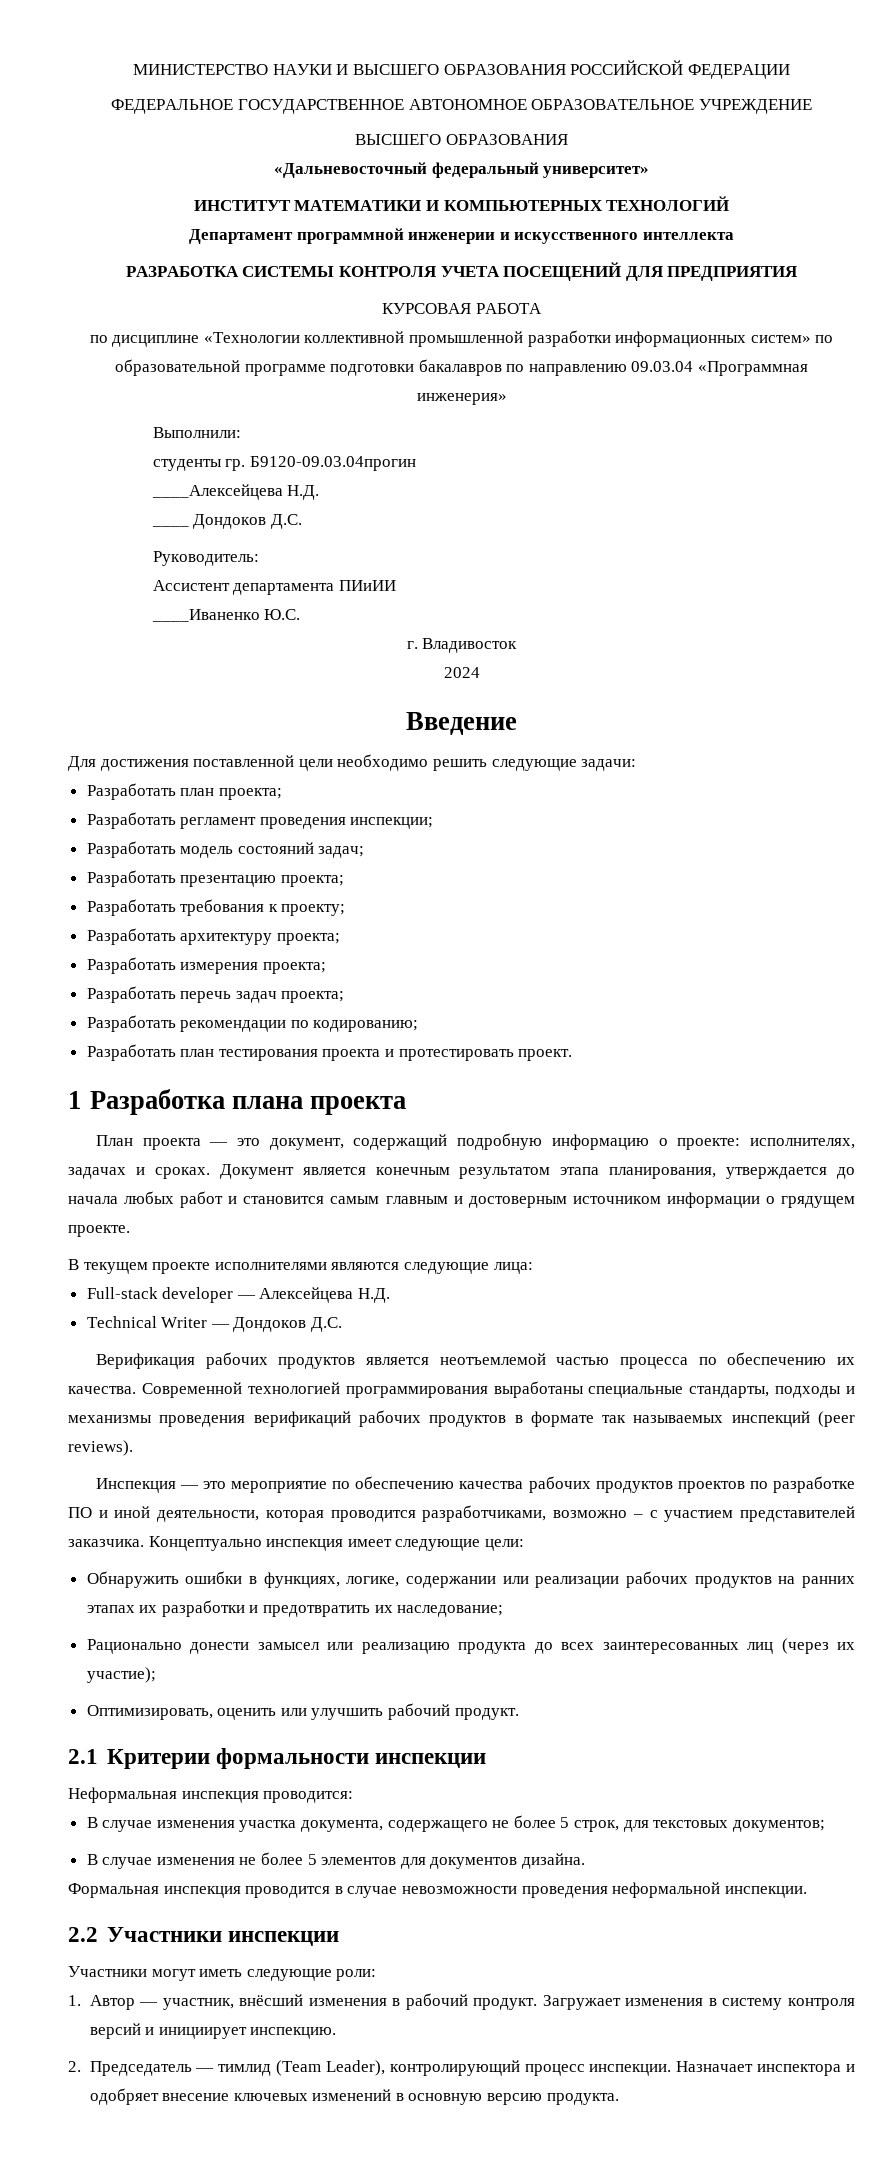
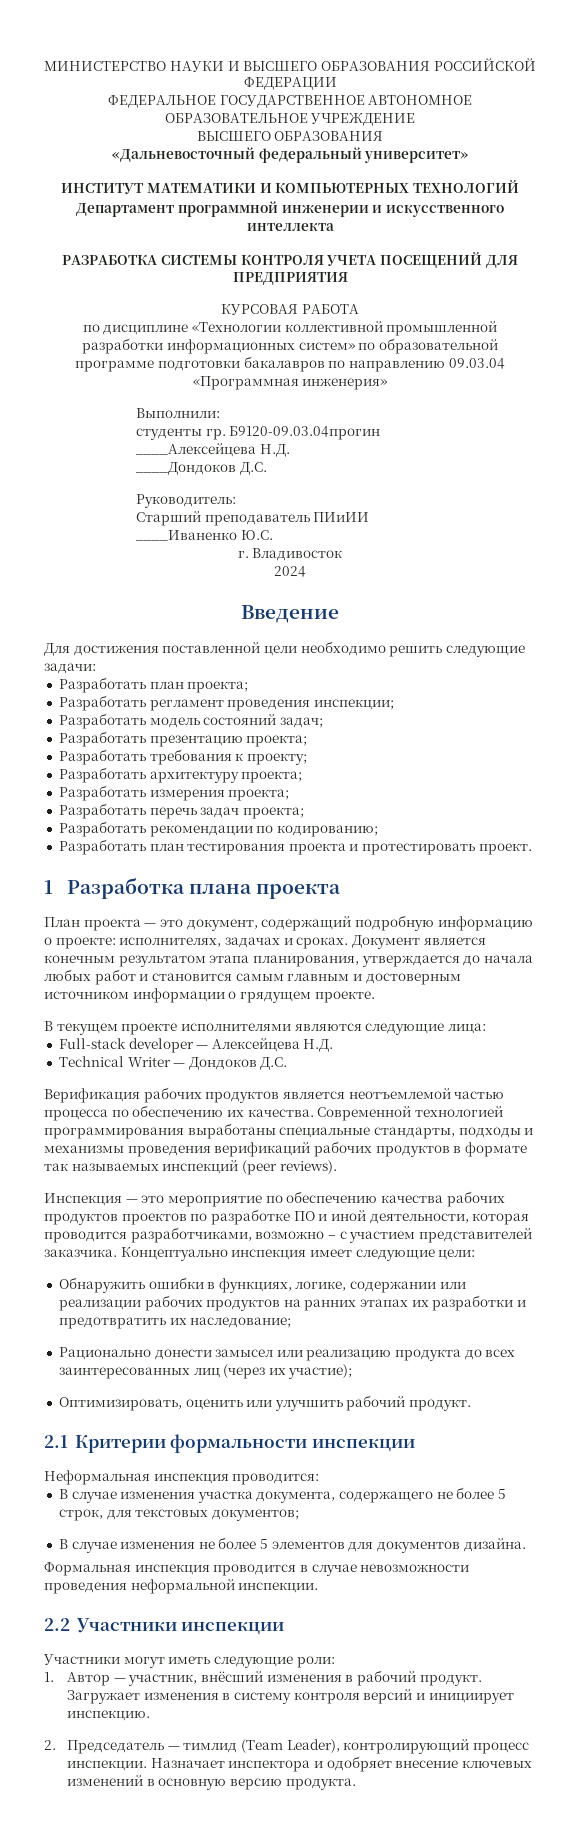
- ____ Дондоков Д.С.
+ ____Дондоков Д.С.
- Ассистент департамента ПИиИИ
+ Старший преподаватель ПИиИИ

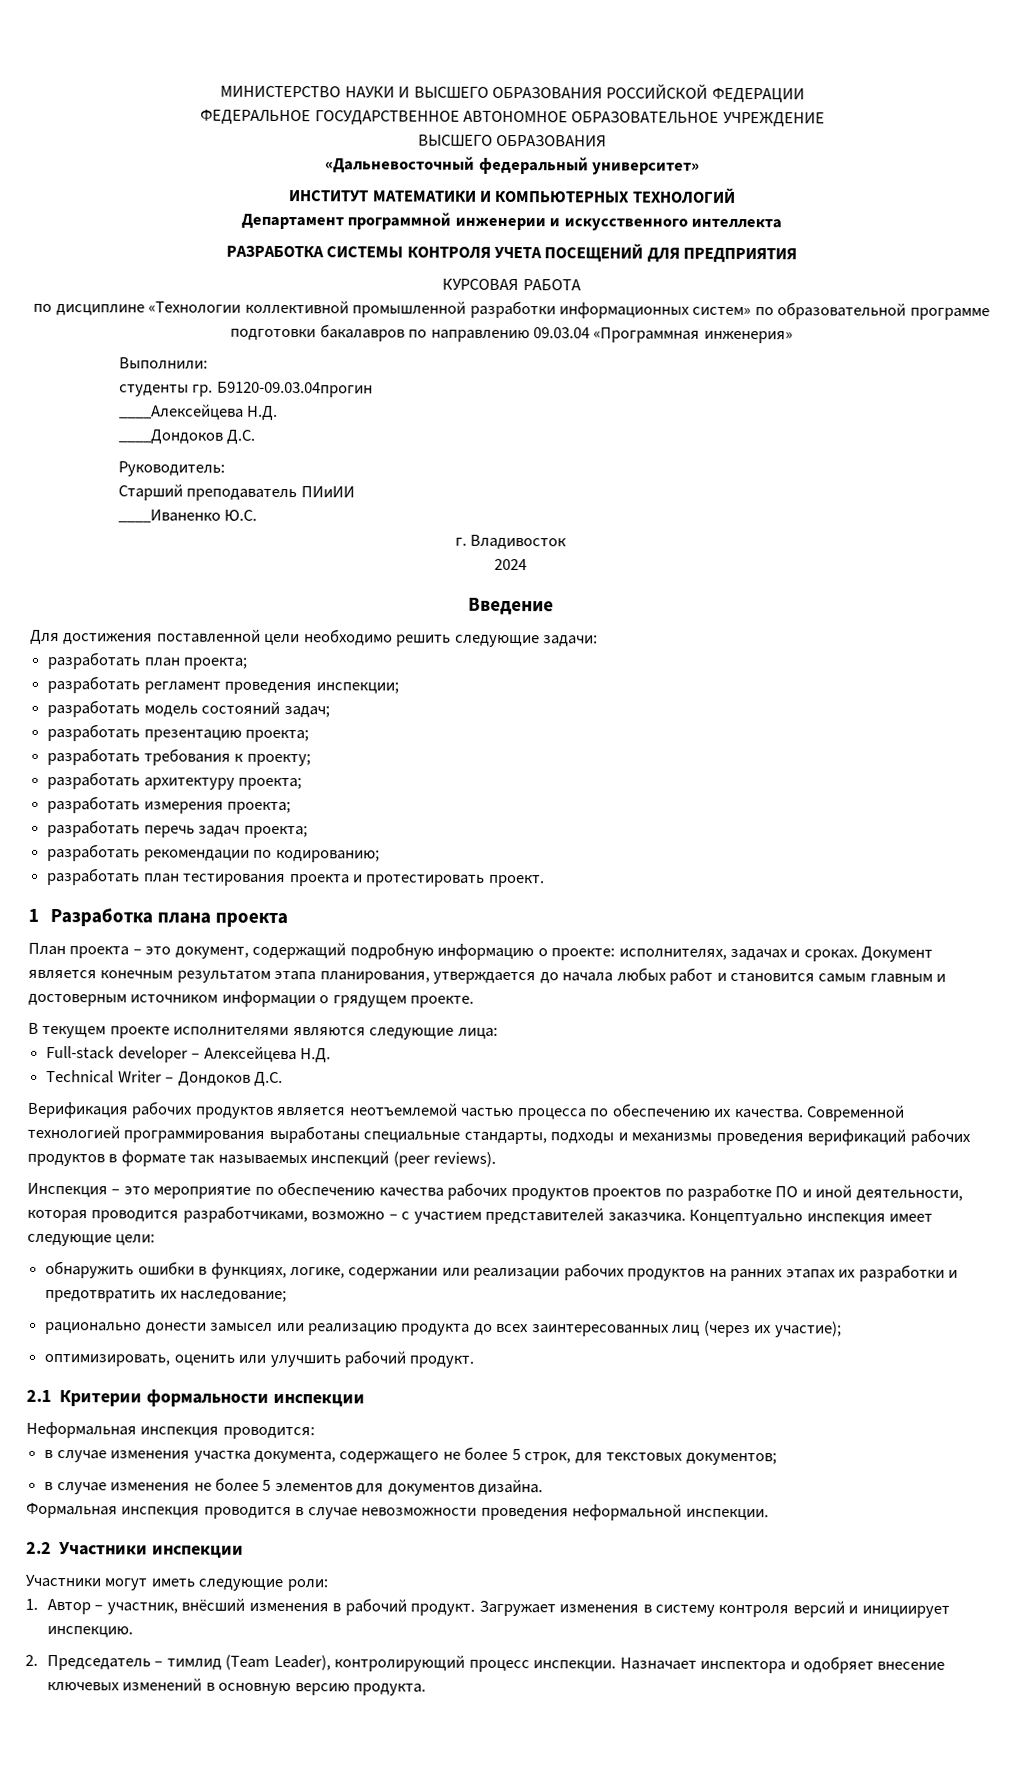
- Разработать план проекта;
+ разработать план проекта;
- Разработать регламент проведения инспекции;
+ разработать регламент проведения инспекции;
- Разработать модель состояний задач;
+ разработать модель состояний задач;
- Разработать презентацию проекта;
+ разработать презентацию проекта;
- Разработать требования к проекту;
+ разработать требования к проекту;
- Разработать архитектуру проекта;
+ разработать архитектуру проекта;
- Разработать измерения проекта;
+ разработать измерения проекта;
- Разработать перечь задач проекта;
+ разработать перечь задач проекта;
- Разработать рекомендации по кодированию;
+ разработать рекомендации по кодированию;
- Разработать план тестирования проекта и протестировать проект.
+ разработать план тестирования проекта и протестировать проект.
- План проекта — это документ, содержащий подробную информацию о проекте: исполнителях, задачах и сроках.
+ План проекта – это документ, содержащий подробную информацию о проекте: исполнителях, задачах и сроках.
- Full-stack developer — Алексейцева Н.Д.
+ Full-stack developer – Алексейцева Н.Д.
- Technical Writer — Дондоков Д.С.
+ Technical Writer – Дондоков Д.С.
- Инспекция — это мероприятие по обеспечению качества рабочих продуктов проектов по разработке ПО и иной деятельности, которая проводится разработчиками, возможно – с участием представителей заказчика.
+ Инспекция – это мероприятие по обеспечению качества рабочих продуктов проектов по разработке ПО и иной деятельности, которая проводится разработчиками, возможно – с участием представителей заказчика.
- Обнаружить ошибки в функциях, логике, содержании или реализации рабочих продуктов на ранних этапах их разработки и предотвратить их наследование;
+ обнаружить ошибки в функциях, логике, содержании или реализации рабочих продуктов на ранних этапах их разработки и предотвратить их наследование;
- Рационально донести замысел или реализацию продукта до всех заинтересованных лиц (через их участие);
+ рационально донести замысел или реализацию продукта до всех заинтересованных лиц (через их участие);
- Оптимизировать, оценить или улучшить рабочий продукт.
+ оптимизировать, оценить или улучшить рабочий продукт.
- В случае изменения участка документа, содержащего не более 5 строк, для текстовых документов;
+ в случае изменения участка документа, содержащего не более 5 строк, для текстовых документов;
- В случае изменения не более 5 элементов для документов дизайна.
+ в случае изменения не более 5 элементов для документов дизайна.
- 1. Автор — участник, внёсший изменения в рабочий продукт.
+ 1. Автор – участник, внёсший изменения в рабочий продукт.
- 2. Председатель — тимлид (Team Leader), контролирующий процесс инспекции.
+ 2. Председатель – тимлид (Team Leader), контролирующий процесс инспекции.

